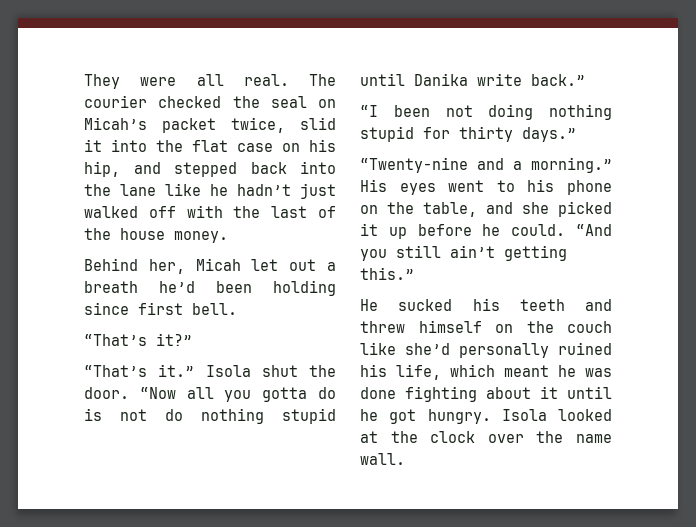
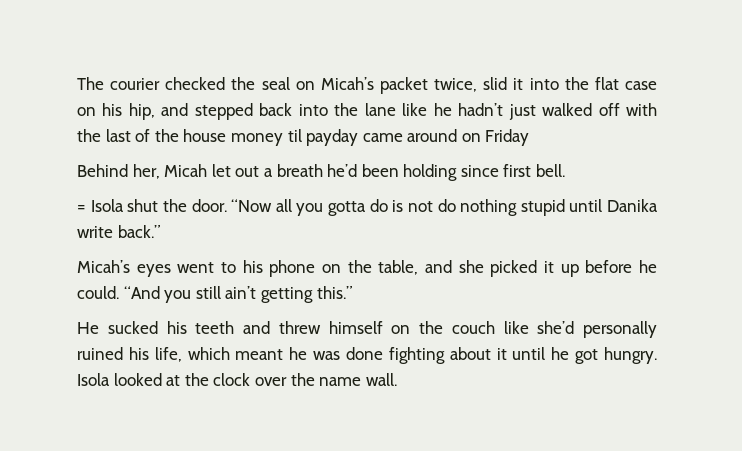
- They were all real. The courier checked the seal on Micah’s packet twice, slid it into the flat case on his hip, and stepped back into the lane like he hadn’t just walked off with the last of the house money.
+ The courier checked the seal on Micah’s packet twice, slid it into the flat case on his hip, and stepped back into the lane like he hadn’t just walked off with the last of the house money til payday came around on Friday
- “That’s it?”
- “That’s it.” Isola shut the door.
+ = Isola shut the door.
- “I been not doing nothing stupid for thirty days.”
- “Twenty-nine and a morning.” His eyes went to his phone on the table, and she picked it up before he could.
+ Micah’s eyes went to his phone on the table, and she picked it up before he could.

